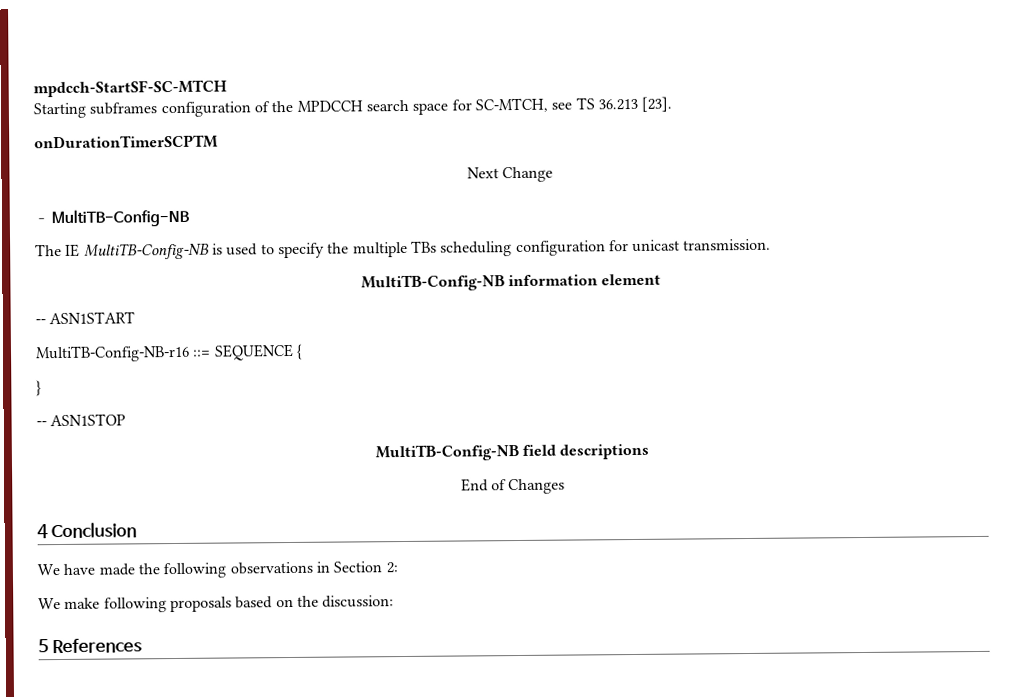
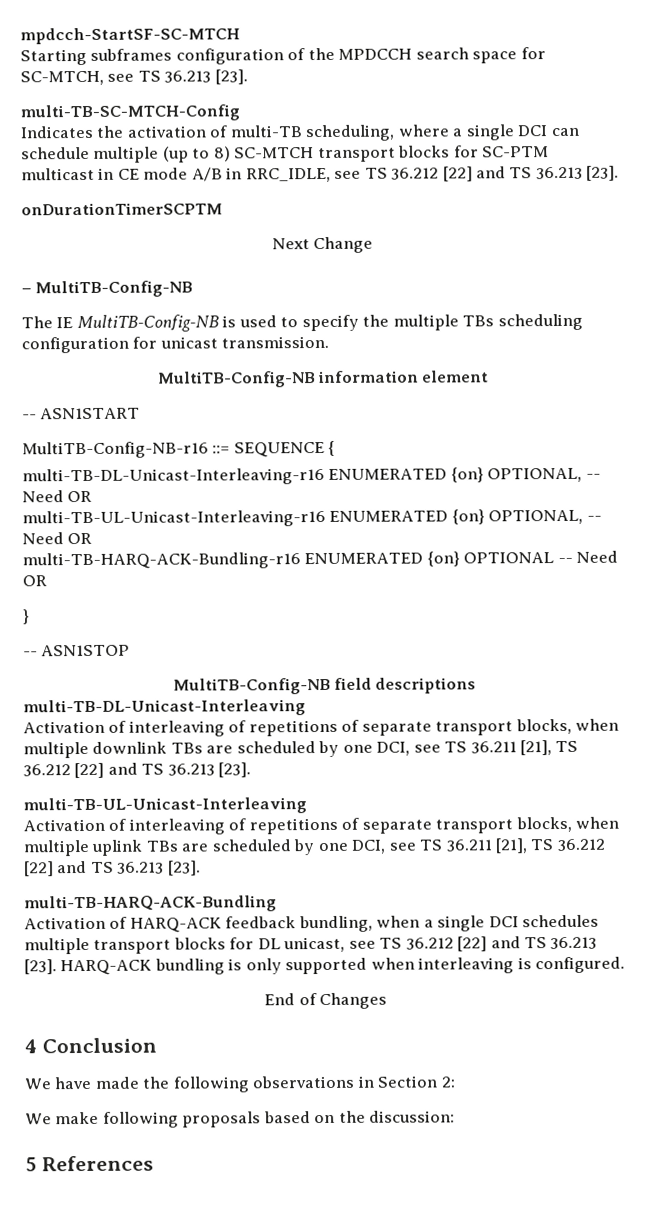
+ multi-TB-SC-MTCH-Config
+ Indicates the activation of multi-TB scheduling, where a single DCI can schedule multiple (up to 8) SC-MTCH transport blocks for SC-PTM multicast in CE mode A/B in RRC_IDLE, see TS 36.212 [22] and TS 36.213 [23].
+ multi-TB-DL-Unicast-Interleaving-r16 ENUMERATED {on} OPTIONAL, -- Need OR
+ multi-TB-UL-Unicast-Interleaving-r16 ENUMERATED {on} OPTIONAL, -- Need OR
+ multi-TB-HARQ-ACK-Bundling-r16 ENUMERATED {on} OPTIONAL -- Need OR
+ multi-TB-DL-Unicast-Interleaving
+ Activation of interleaving of repetitions of separate transport blocks, when multiple downlink TBs are scheduled by one DCI, see TS 36.211 [21], TS 36.212 [22] and TS 36.213 [23].
+ multi-TB-UL-Unicast-Interleaving
+ Activation of interleaving of repetitions of separate transport blocks, when multiple uplink TBs are scheduled by one DCI, see TS 36.211 [21], TS 36.212 [22] and TS 36.213 [23].
+ multi-TB-HARQ-ACK-Bundling
+ Activation of HARQ-ACK feedback bundling, when a single DCI schedules multiple transport blocks for DL unicast, see TS 36.212 [22] and TS 36.213 [23]. HARQ-ACK bundling is only supported when interleaving is configured.

